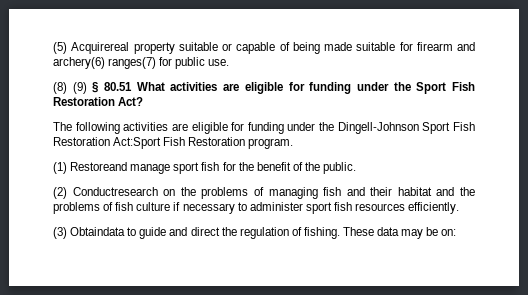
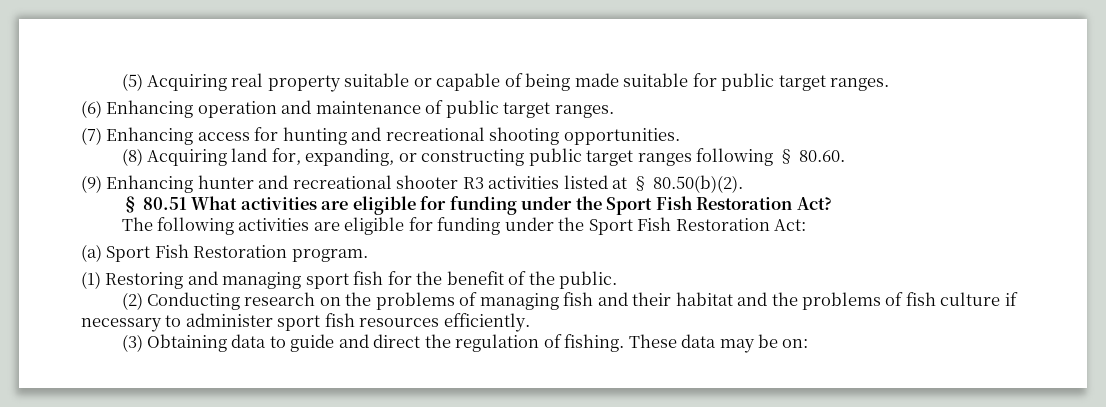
- (5) Acquirereal property suitable or capable of being made suitable for firearm and archery(6) ranges(7) for public use.
- (8) (9) § 80.51 What activities are eligible for funding under the Sport Fish Restoration Act?
+ (5) Acquiring real property suitable or capable of being made suitable for public target ranges.
+ (6) Enhancing operation and maintenance of public target ranges.
+ (7) Enhancing access for hunting and recreational shooting opportunities.
+ (8) Acquiring land for, expanding, or constructing public target ranges following § 80.60.
+ (9) Enhancing hunter and recreational shooter R3 activities listed at § 80.50(b)(2).
+ § 80.51 What activities are eligible for funding under the Sport Fish Restoration Act?
- The following activities are eligible for funding under the Dingell-Johnson Sport Fish Restoration Act:Sport Fish Restoration program.
+ The following activities are eligible for funding under the Sport Fish Restoration Act:
+ (a) Sport Fish Restoration program.
- (1) Restoreand manage sport fish for the benefit of the public.
+ (1) Restoring and managing sport fish for the benefit of the public.
- (2) Conductresearch on the problems of managing fish and their habitat and the problems of fish culture if necessary to administer sport fish resources efficiently.
+ (2) Conducting research on the problems of managing fish and their habitat and the problems of fish culture if necessary to administer sport fish resources efficiently.
- (3) Obtaindata to guide and direct the regulation of fishing.
+ (3) Obtaining data to guide and direct the regulation of fishing.

